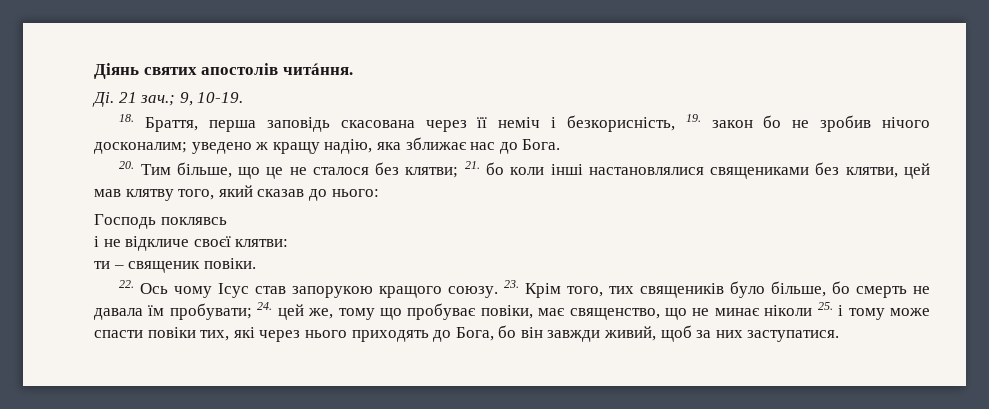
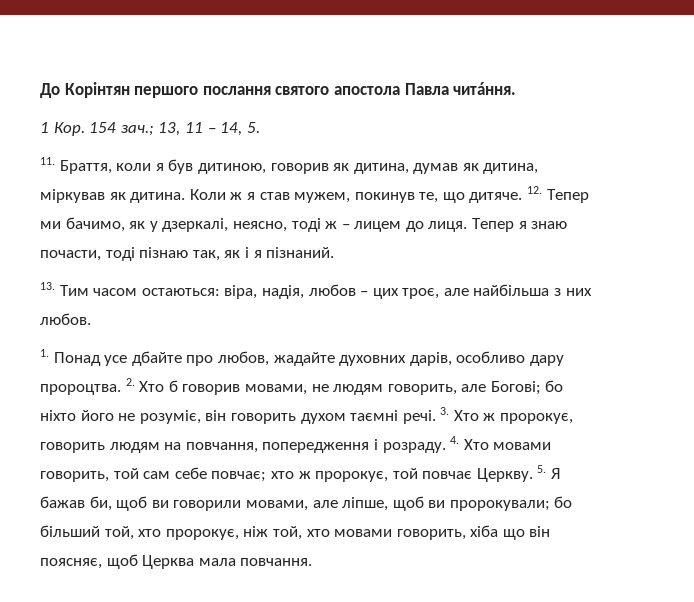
- Діянь святих апостолів читáння.
- Ді. 21 зач.; 9, 10-19.
- 18. Браття, перша заповідь скасована через її неміч і безкорисність, 19. закон бо не зробив нічого досконалим; уведено ж кращу надію, яка зближає нас до Бога.
- 20. Тим більше, що це не сталося без клятви; 21. бо коли інші настановлялися священиками без клятви, цей мав клятву того, який сказав до нього:
- Господь поклявсь
- і не відкличе своєї клятви:
- ти – священик повіки.
- 22. Ось чому Ісус став запорукою кращого союзу. 23. Крім того, тих священиків було більше, бо смерть не давала їм пробувати; 24. цей же, тому що пробуває повіки, має священство, що не минає ніколи 25. і тому може спасти повіки тих, які через нього приходять до Бога, бо він завжди живий, щоб за них заступатися.
+ До Корінтян першого послання святого апостола Павла читáння.
+ 1 Кор. 154 зач.; 13, 11 – 14, 5.
+ 11. Браття, коли я був дитиною, говорив як дитина, думав як дитина, міркував як дитина. Коли ж я став мужем, покинув те, що дитяче. 12. Тепер ми бачимо, як у дзеркалі, неясно, тоді ж – лицем до лиця. Тепер я знаю почасти, тоді пізнаю так, як і я пізнаний.
+ 13. Тим часом остаються: віра, надія, любов – цих троє, але найбільша з них любов.
+ 1. Понад усе дбайте про любов, жадайте духовних дарів, особливо дару пророцтва. 2. Хто б говорив мовами, не людям говорить, але Богові; бо ніхто його не розуміє, він говорить духом таємні речі. 3. Хто ж пророкує, говорить людям на повчання, попередження і розраду. 4. Хто мовами говорить, той сам себе повчає; хто ж пророкує, той повчає Церкву. 5. Я бажав би, щоб ви говорили мовами, але ліпше, щоб ви пророкували; бо більший той, хто пророкує, ніж той, хто мовами говорить, хіба що він поясняє, щоб Церква мала повчання.

